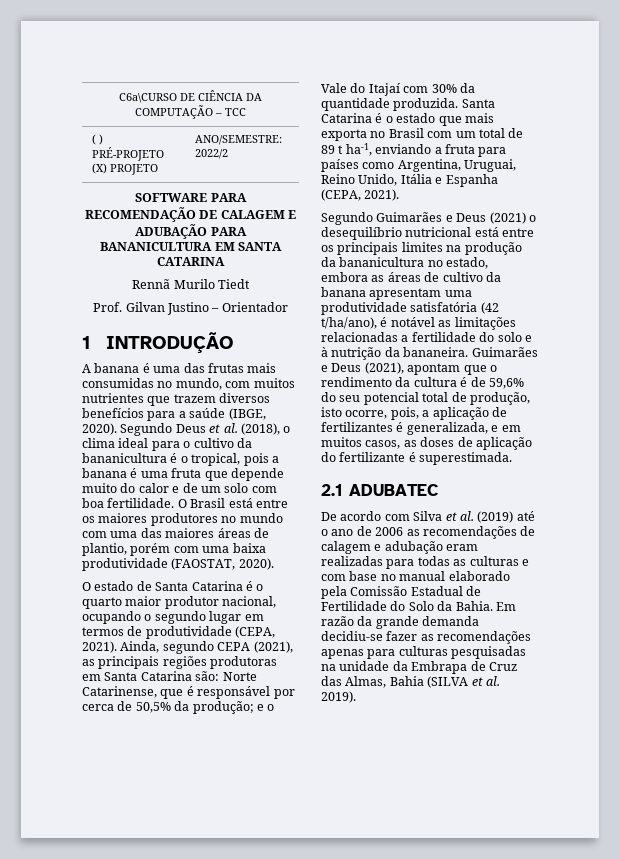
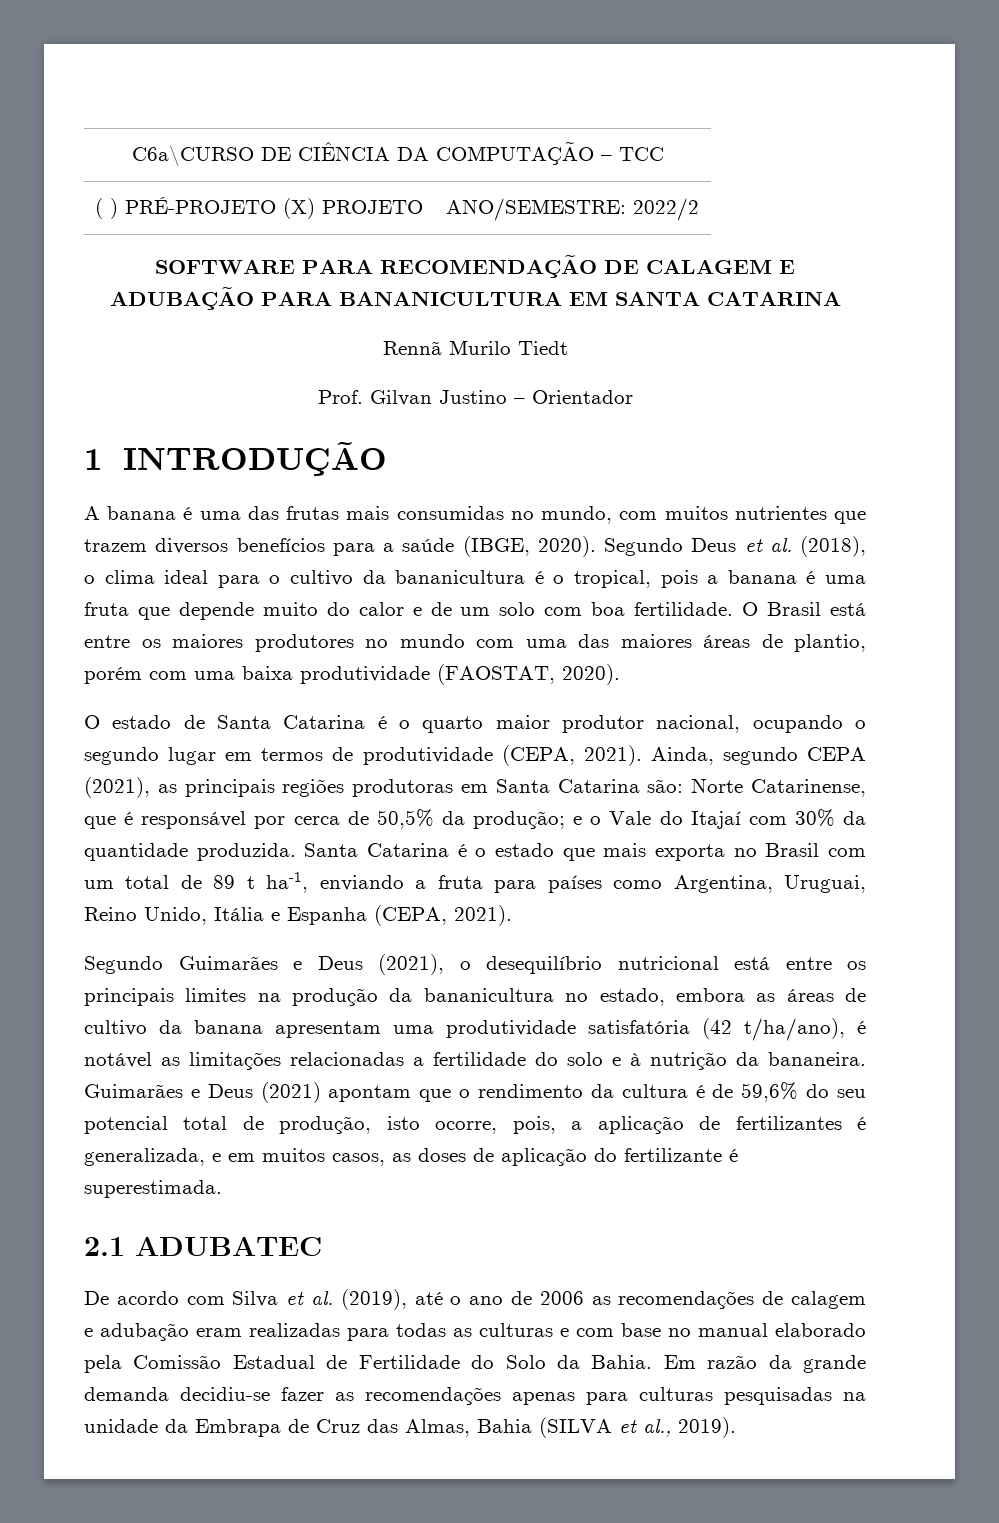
- Segundo Guimarães e Deus (2021) o desequilíbrio nutricional está entre os principais limites na produção da bananicultura no estado, embora as áreas de cultivo da banana apresentam uma produtividade satisfatória (42 t/ha/ano), é notável as limitações relacionadas a fertilidade do solo e à nutrição da bananeira.
+ Segundo Guimarães e Deus (2021), o desequilíbrio nutricional está entre os principais limites na produção da bananicultura no estado, embora as áreas de cultivo da banana apresentam uma produtividade satisfatória (42 t/ha/ano), é notável as limitações relacionadas a fertilidade do solo e à nutrição da bananeira.
- Guimarães e Deus (2021), apontam que o rendimento da cultura é de 59,6% do seu potencial total de produção, isto ocorre, pois, a aplicação de fertilizantes é generalizada, e em muitos casos, as doses de aplicação do fertilizante é superestimada.
+ Guimarães e Deus (2021) apontam que o rendimento da cultura é de 59,6% do seu potencial total de produção, isto ocorre, pois, a aplicação de fertilizantes é generalizada, e em muitos casos, as doses de aplicação do fertilizante é superestimada.
- De acordo com Silva et al. (2019) até o ano de 2006 as recomendações de calagem e adubação eram realizadas para todas as culturas e com base no manual elaborado pela Comissão Estadual de Fertilidade do Solo da Bahia.
+ De acordo com Silva et al. (2019), até o ano de 2006 as recomendações de calagem e adubação eram realizadas para todas as culturas e com base no manual elaborado pela Comissão Estadual de Fertilidade do Solo da Bahia.
- Em razão da grande demanda decidiu-se fazer as recomendações apenas para culturas pesquisadas na unidade da Embrapa de Cruz das Almas, Bahia (SILVA et al. 2019).
+ Em razão da grande demanda decidiu-se fazer as recomendações apenas para culturas pesquisadas na unidade da Embrapa de Cruz das Almas, Bahia (SILVA et al., 2019).

